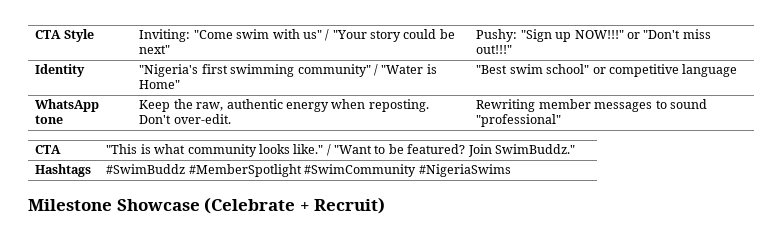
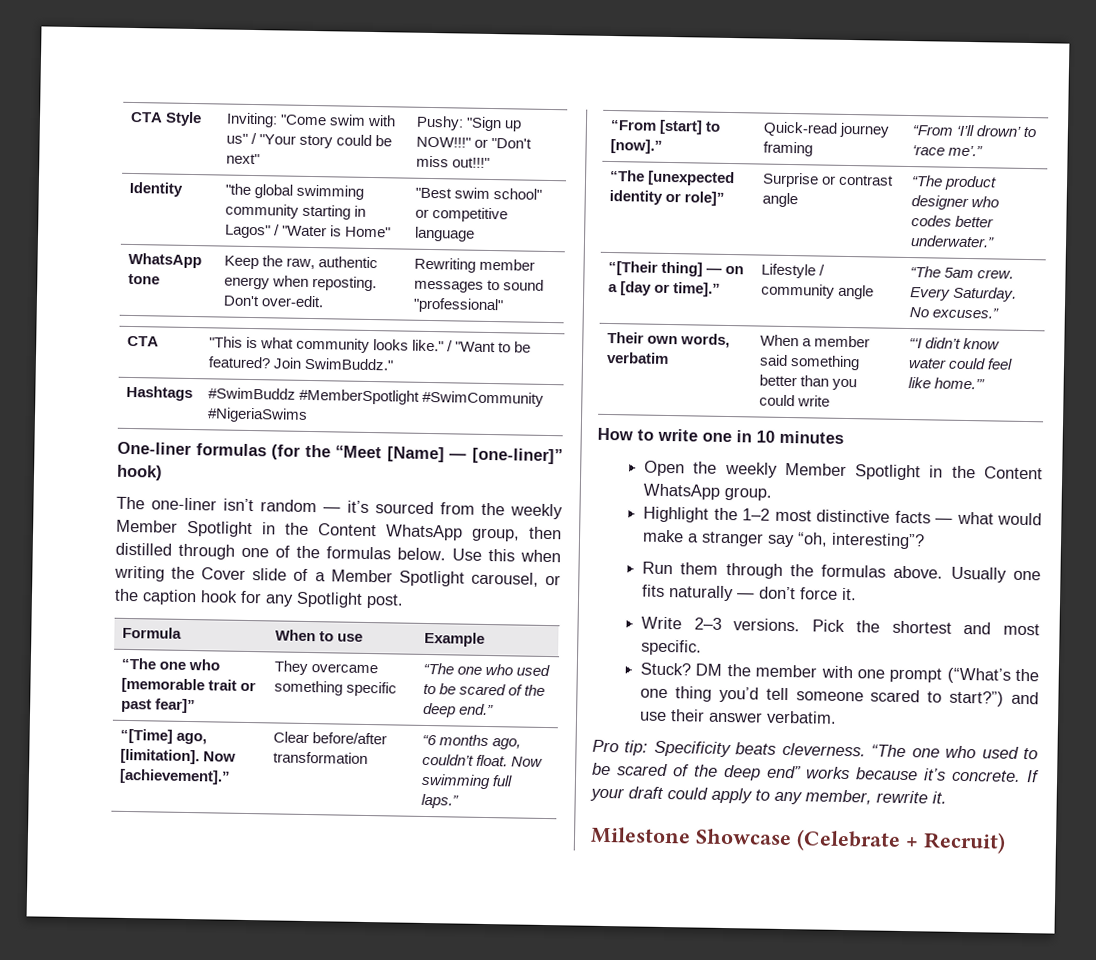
- Identity | "Nigeria's first swimming community" / "Water is Home" | "Best swim school" or competitive language
+ Identity | "the global swimming community starting in Lagos" / "Water is Home" | "Best swim school" or competitive language
+ One-liner formulas (for the “Meet [Name] — [one-liner]” hook)
+ The one-liner isn’t random — it’s sourced from the weekly Member Spotlight in the Content WhatsApp group, then distilled through one of the formulas below. Use this when writing the Cover slide of a Member Spotlight carousel, or the caption hook for any Spotlight post.
+ Formula | When to use | Example
+ “The one who [memorable trait or past fear]” | They overcame something specific | “The one who used to be scared of the deep end.”
+ “[Time] ago, [limitation]. Now [achievement].” | Clear before/after transformation | “6 months ago, couldn’t float. Now swimming full laps.”
+ “From [start] to [now].” | Quick-read journey framing | “From ‘I’ll drown’ to ‘race me’.”
+ “The [unexpected identity or role]” | Surprise or contrast angle | “The product designer who codes better underwater.”
+ “[Their thing] — on a [day or time].” | Lifestyle / community angle | “The 5am crew. Every Saturday. No excuses.”
+ Their own words, verbatim | When a member said something better than you could write | “‘I didn’t know water could feel like home.’”
+ How to write one in 10 minutes
+ Open the weekly Member Spotlight in the Content WhatsApp group.
+ Highlight the 1–2 most distinctive facts — what would make a stranger say “oh, interesting”?
+ Run them through the formulas above. Usually one fits naturally — don’t force it.
+ Write 2–3 versions. Pick the shortest and most specific.
+ Stuck? DM the member with one prompt (“What’s the one thing you’d tell someone scared to start?”) and use their answer verbatim.
+ Pro tip: Specificity beats cleverness. “The one who used to be scared of the deep end” works because it’s concrete. If your draft could apply to any member, rewrite it.

